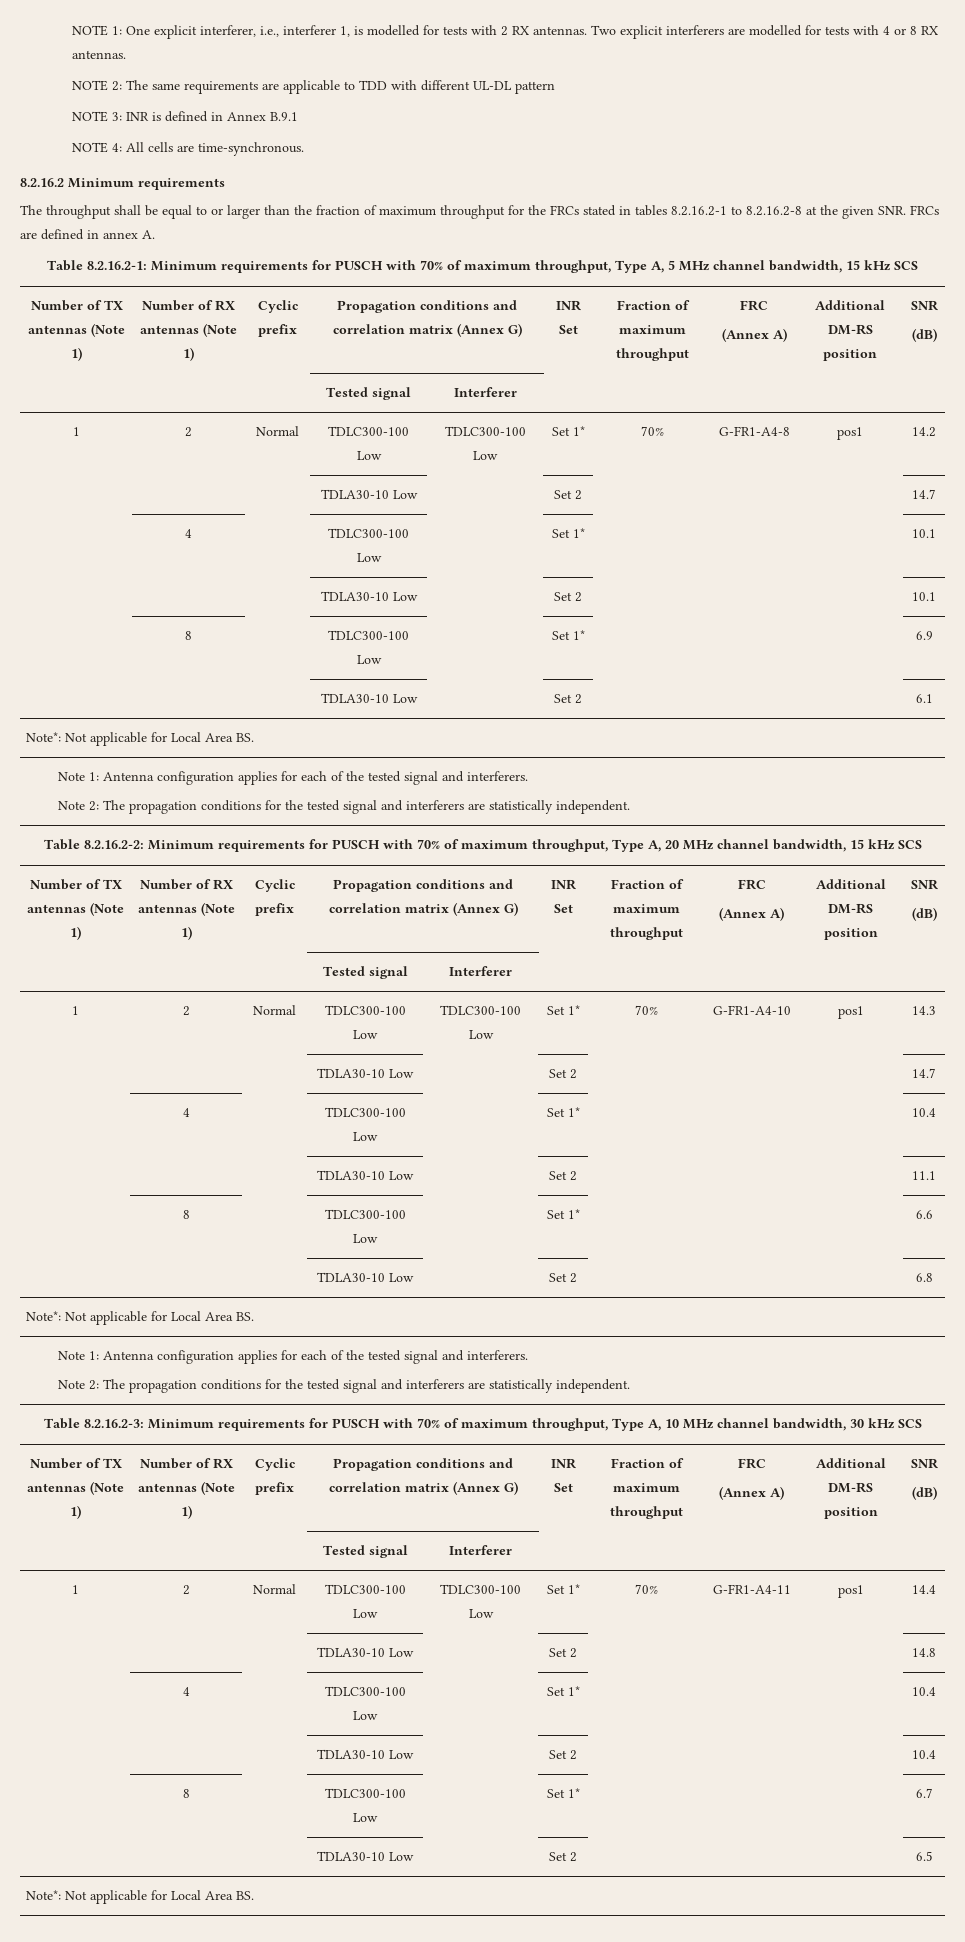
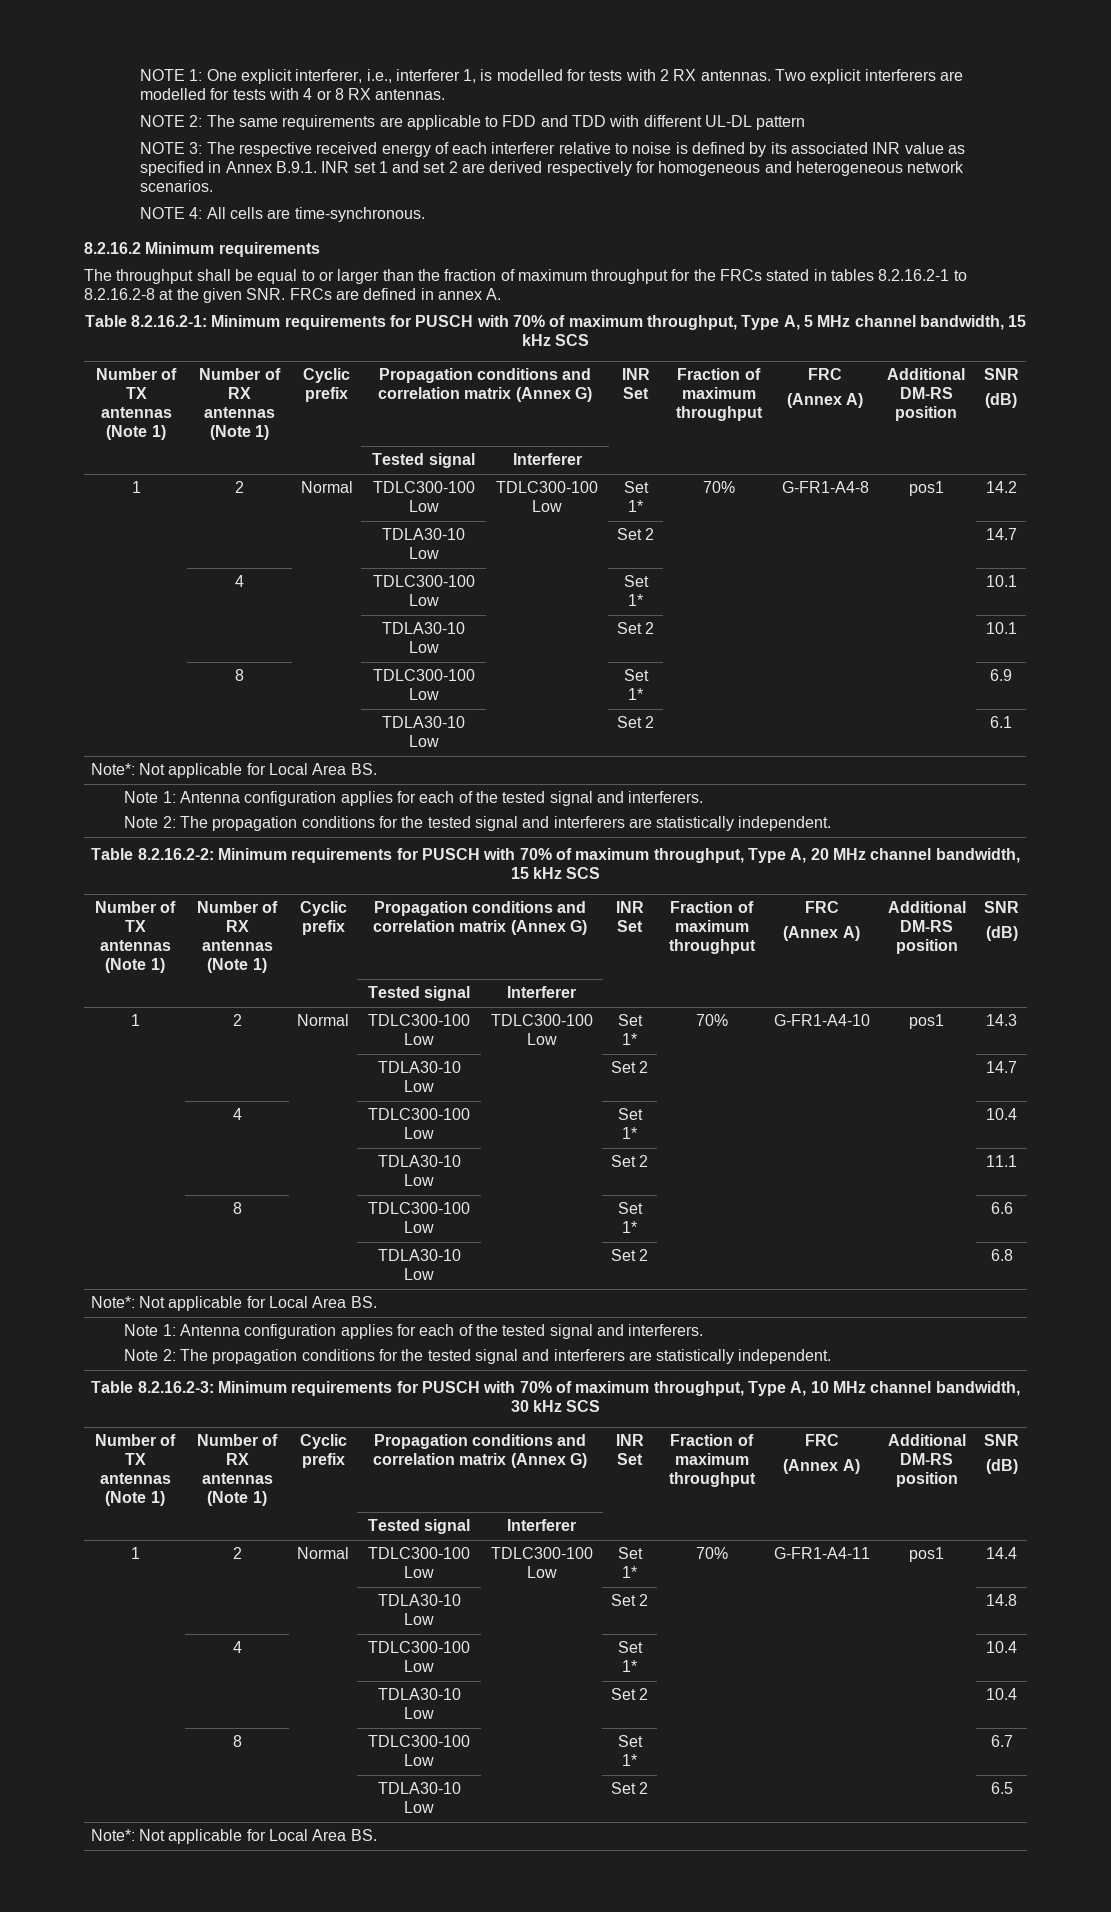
- NOTE 2: The same requirements are applicable to TDD with different UL-DL pattern
+ NOTE 2: The same requirements are applicable to FDD and TDD with different UL-DL pattern
- NOTE 3: INR is defined in Annex B.9.1
+ NOTE 3: The respective received energy of each interferer relative to noise is defined by its associated INR value as specified in Annex B.9.1. INR set 1 and set 2 are derived respectively for homogeneous and heterogeneous network scenarios.

